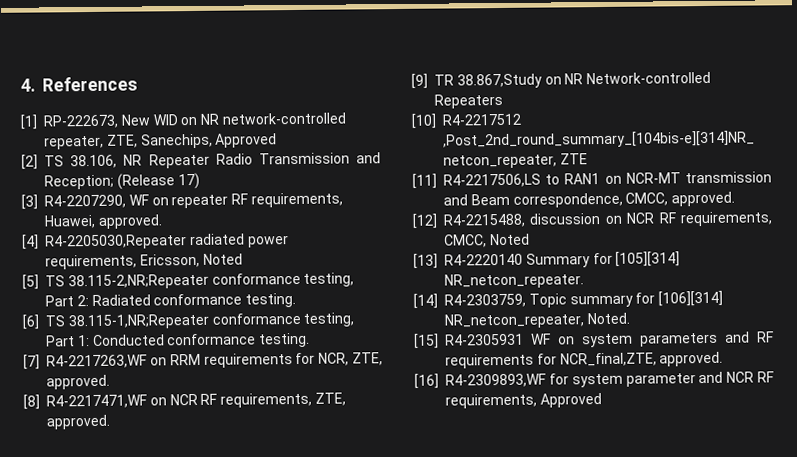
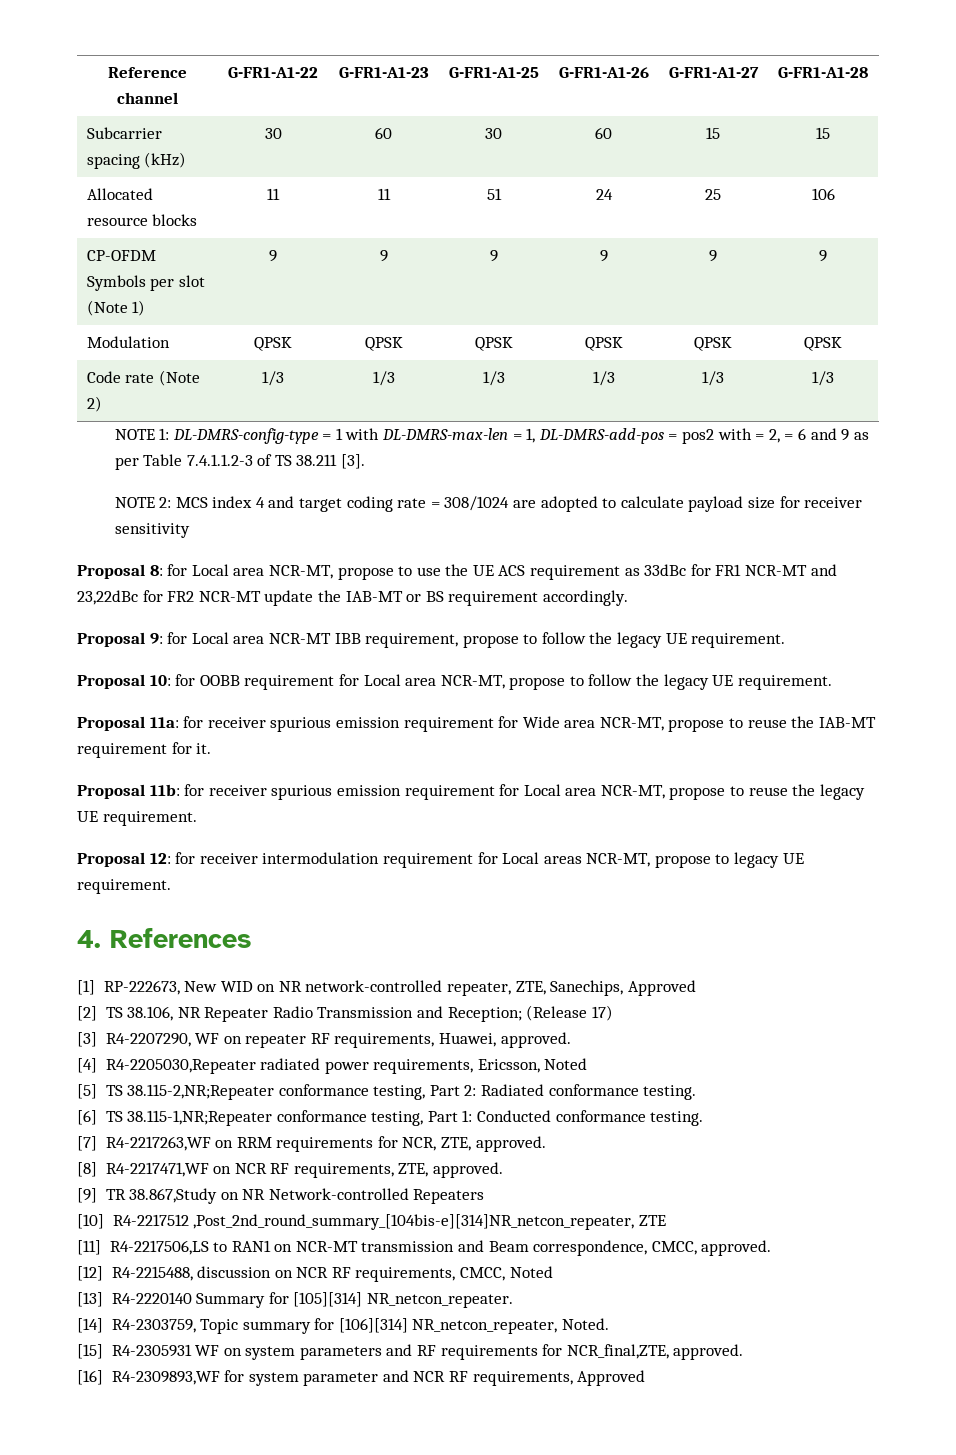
+ Reference channel | G-FR1-A1-22 | G-FR1-A1-23 | G-FR1-A1-25 | G-FR1-A1-26 | G-FR1-A1-27 | G-FR1-A1-28
+ Subcarrier spacing (kHz) | 30 | 60 | 30 | 60 | 15 | 15
+ Allocated resource blocks | 11 | 11 | 51 | 24 | 25 | 106
+ CP-OFDM Symbols per slot (Note 1) | 9 | 9 | 9 | 9 | 9 | 9
+ Modulation | QPSK | QPSK | QPSK | QPSK | QPSK | QPSK
+ Code rate (Note 2) | 1/3 | 1/3 | 1/3 | 1/3 | 1/3 | 1/3
+ NOTE 1: DL-DMRS-config-type = 1 with DL-DMRS-max-len = 1, DL-DMRS-add-pos = pos2 with = 2, = 6 and 9 as per Table 7.4.1.1.2-3 of TS 38.211 [3].
+ NOTE 2: MCS index 4 and target coding rate = 308/1024 are adopted to calculate payload size for receiver sensitivity
+ Proposal 8: for Local area NCR-MT, propose to use the UE ACS requirement as 33dBc for FR1 NCR-MT and 23,22dBc for FR2 NCR-MT update the IAB-MT or BS requirement accordingly.
+ Proposal 9: for Local area NCR-MT IBB requirement, propose to follow the legacy UE requirement.
+ Proposal 10: for OOBB requirement for Local area NCR-MT, propose to follow the legacy UE requirement.
+ Proposal 11a: for receiver spurious emission requirement for Wide area NCR-MT, propose to reuse the IAB-MT requirement for it.
+ Proposal 11b: for receiver spurious emission requirement for Local area NCR-MT, propose to reuse the legacy UE requirement.
+ Proposal 12: for receiver intermodulation requirement for Local areas NCR-MT, propose to legacy UE requirement.

